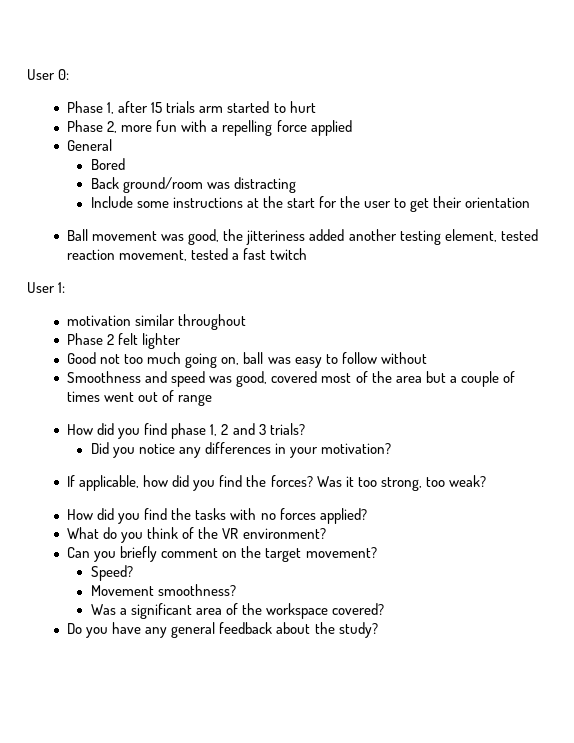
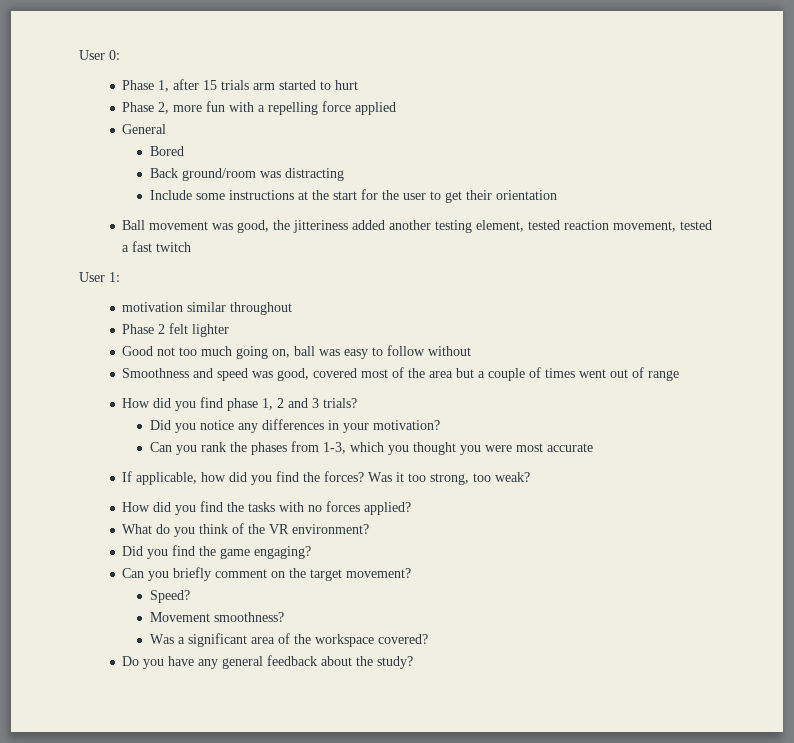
+ Can you rank the phases from 1-3, which you thought you were most accurate
+ Did you find the game engaging?

